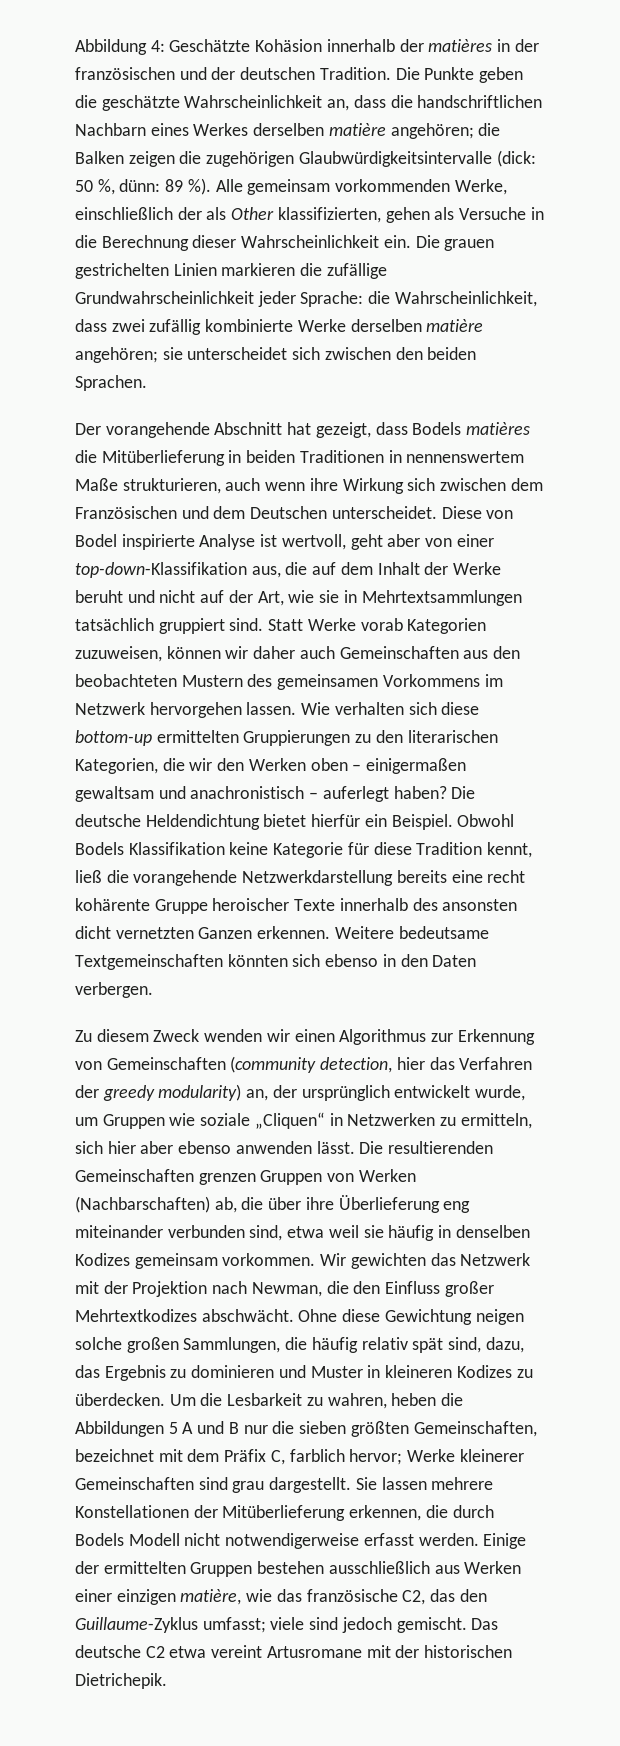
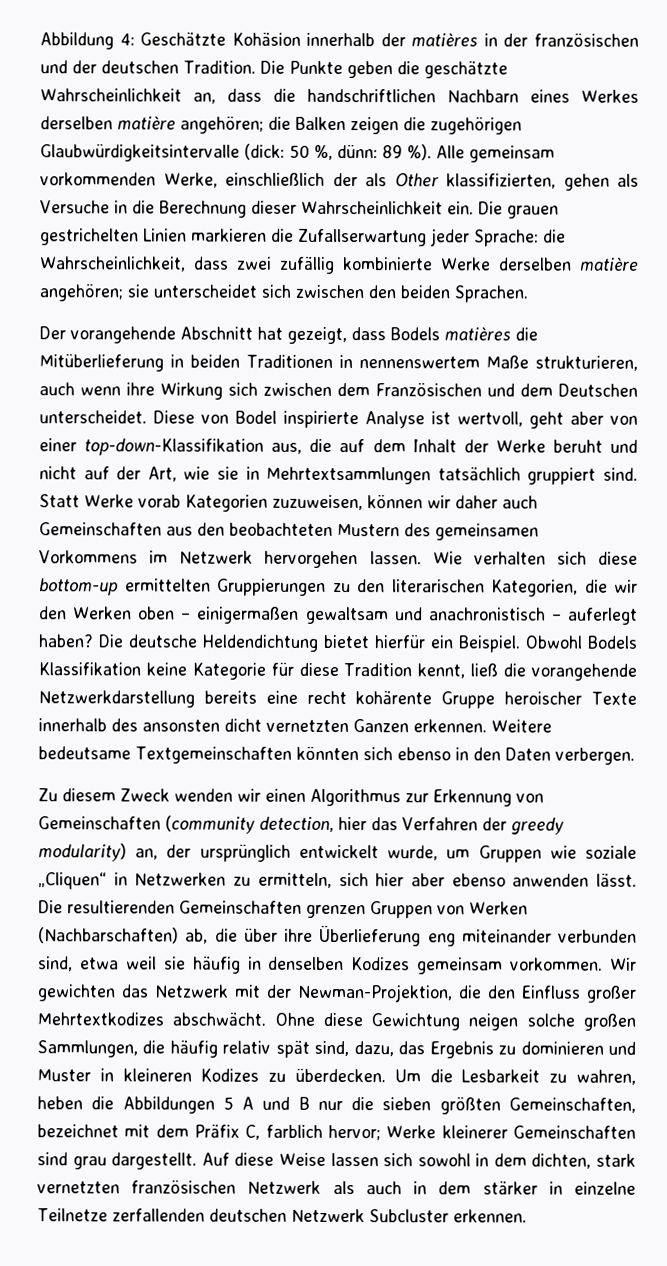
- Die grauen gestrichelten Linien markieren die zufällige Grundwahrscheinlichkeit jeder Sprache: die Wahrscheinlichkeit, dass zwei zufällig kombinierte Werke derselben matière angehören; sie unterscheidet sich zwischen den beiden Sprachen.
+ Die grauen gestrichelten Linien markieren die Zufallserwartung jeder Sprache: die Wahrscheinlichkeit, dass zwei zufällig kombinierte Werke derselben matière angehören; sie unterscheidet sich zwischen den beiden Sprachen.
- Wir gewichten das Netzwerk mit der Projektion nach Newman, die den Einfluss großer Mehrtextkodizes abschwächt.
+ Wir gewichten das Netzwerk mit der Newman-Projektion, die den Einfluss großer Mehrtextkodizes abschwächt.
- Sie lassen mehrere Konstellationen der Mitüberlieferung erkennen, die durch Bodels Modell nicht notwendigerweise erfasst werden. Einige der ermittelten Gruppen bestehen ausschließlich aus Werken einer einzigen matière, wie das französische C2, das den Guillaume-Zyklus umfasst; viele sind jedoch gemischt. Das deutsche C2 etwa vereint Artusromane mit der historischen Dietrichepik.
+ Auf diese Weise lassen sich sowohl in dem dichten, stark vernetzten französischen Netzwerk als auch in dem stärker in einzelne Teilnetze zerfallenden deutschen Netzwerk Subcluster erkennen.

